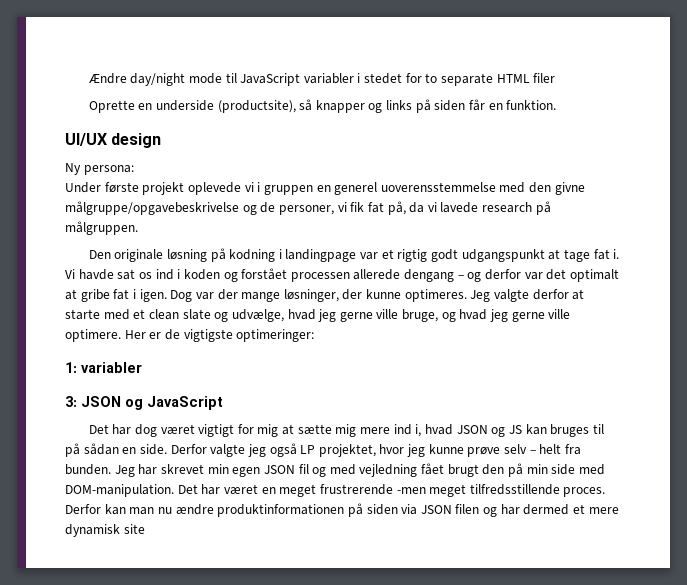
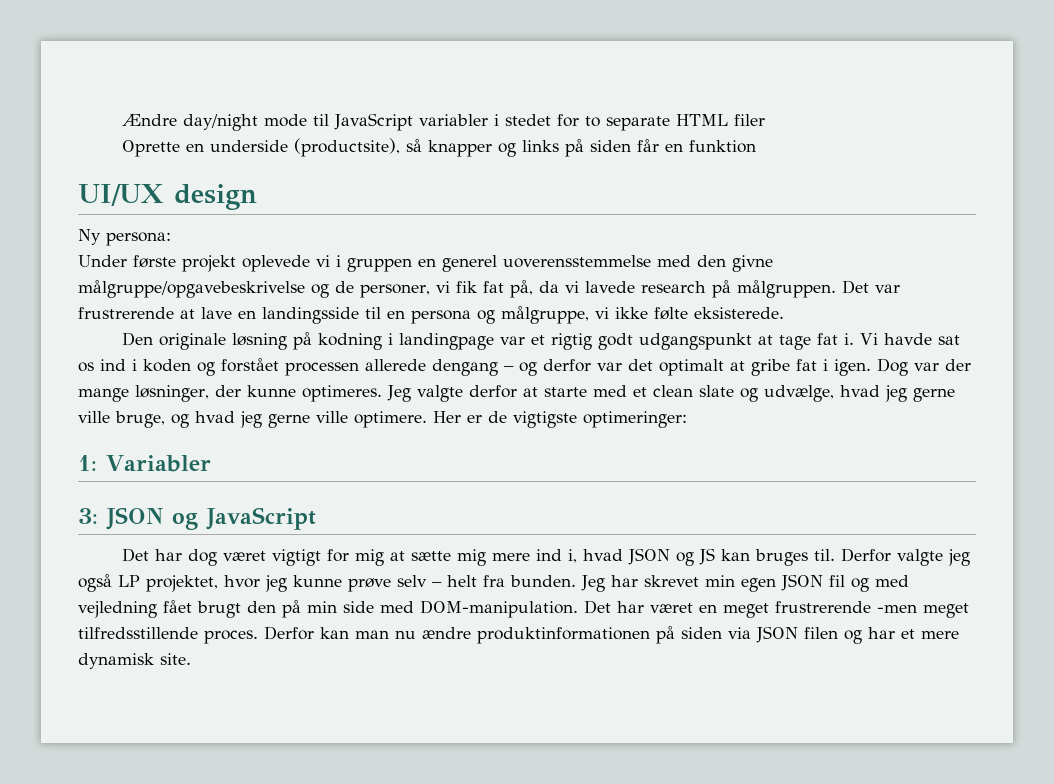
- Oprette en underside (productsite), så knapper og links på siden får en funktion.
+ Oprette en underside (productsite), så knapper og links på siden får en funktion
+ Det var frustrerende at lave en landingsside til en persona og målgruppe, vi ikke følte eksisterede.
- 1: variabler
+ 1: Variabler
- Det har dog været vigtigt for mig at sætte mig mere ind i, hvad JSON og JS kan bruges til på sådan en side.
+ Det har dog været vigtigt for mig at sætte mig mere ind i, hvad JSON og JS kan bruges til.
- Derfor kan man nu ændre produktinformationen på siden via JSON filen og har dermed et mere dynamisk site
+ Derfor kan man nu ændre produktinformationen på siden via JSON filen og har et mere dynamisk site.

